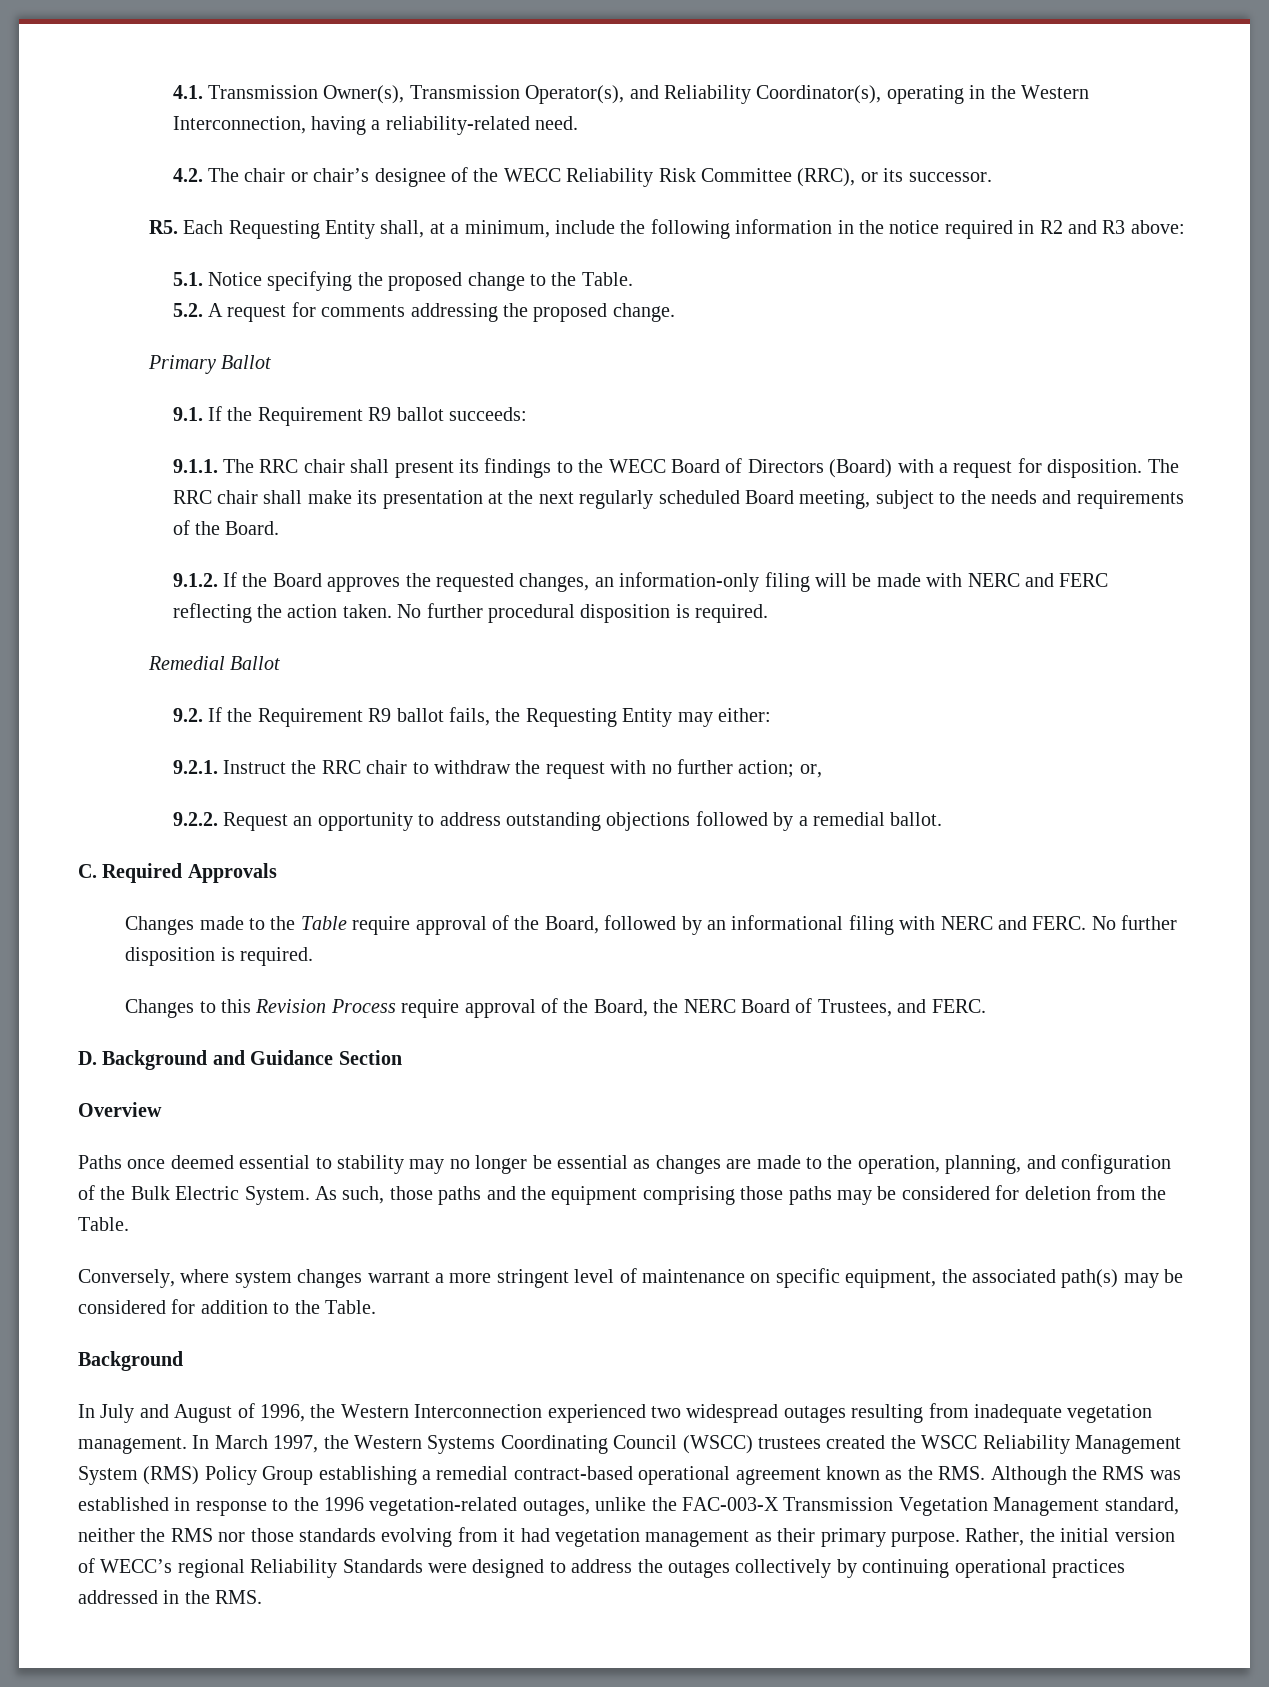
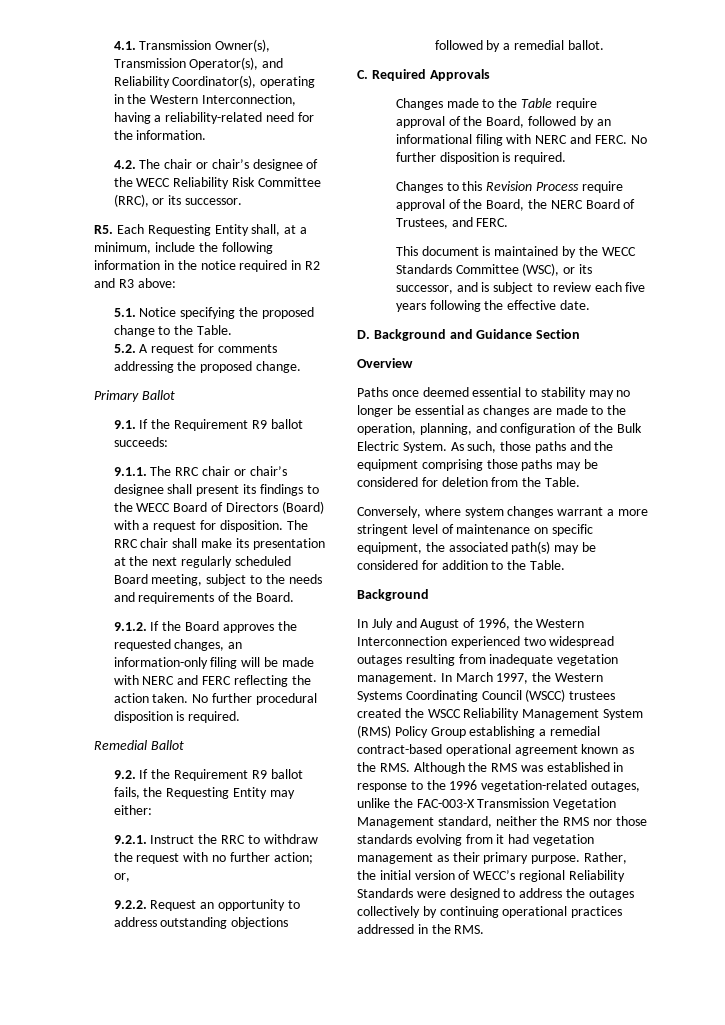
- 4.1. Transmission Owner(s), Transmission Operator(s), and Reliability Coordinator(s), operating in the Western Interconnection, having a reliability-related need.
+ 4.1. Transmission Owner(s), Transmission Operator(s), and Reliability Coordinator(s), operating in the Western Interconnection, having a reliability-related need for the information.
- 9.1.1. The RRC chair shall present its findings to the WECC Board of Directors (Board) with a request for disposition.
+ 9.1.1. The RRC chair or chair’s designee shall present its findings to the WECC Board of Directors (Board) with a request for disposition.
- 9.2.1. Instruct the RRC chair to withdraw the request with no further action; or,
+ 9.2.1. Instruct the RRC to withdraw the request with no further action; or,
+ This document is maintained by the WECC Standards Committee (WSC), or its successor, and is subject to review each five years following the effective date.

